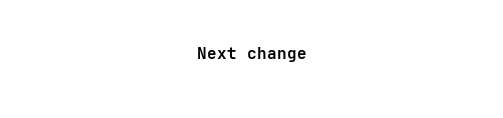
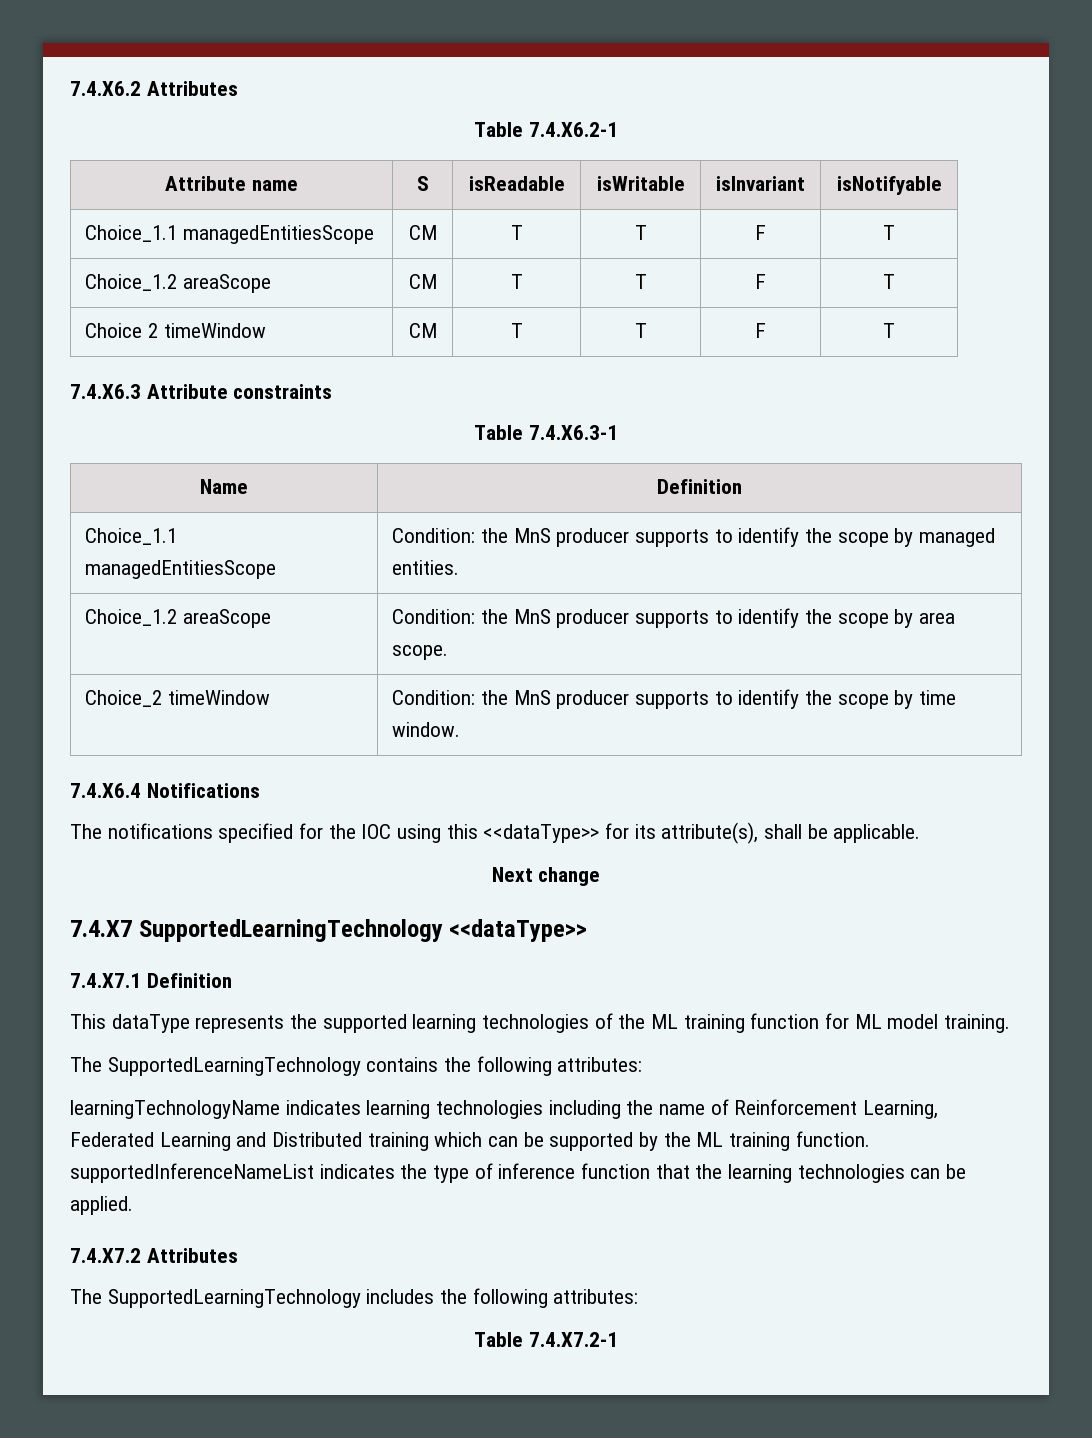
+ 7.4.X6.2 Attributes
+ Table 7.4.X6.2-1
+ Attribute name | S | isReadable | isWritable | isInvariant | isNotifyable
+ Choice_1.1 managedEntitiesScope | CM | T | T | F | T
+ Choice_1.2 areaScope | CM | T | T | F | T
+ Choice 2 timeWindow | CM | T | T | F | T
+ 7.4.X6.3 Attribute constraints
+ Table 7.4.X6.3-1
+ Name | Definition
+ Choice_1.1 managedEntitiesScope | Condition: the MnS producer supports to identify the scope by managed entities.
+ Choice_1.2 areaScope | Condition: the MnS producer supports to identify the scope by area scope.
+ Choice_2 timeWindow | Condition: the MnS producer supports to identify the scope by time window.
+ 7.4.X6.4 Notifications
+ The notifications specified for the IOC using this <<dataType>> for its attribute(s), shall be applicable.
  Next change
+ 7.4.X7 SupportedLearningTechnology <<dataType>>
+ 7.4.X7.1 Definition
+ This dataType represents the supported learning technologies of the ML training function for ML model training.
+ The SupportedLearningTechnology contains the following attributes:
+ learningTechnologyName indicates learning technologies including the name of Reinforcement Learning, Federated Learning and Distributed training which can be supported by the ML training function. supportedInferenceNameList indicates the type of inference function that the learning technologies can be applied.
+ 7.4.X7.2 Attributes
+ The SupportedLearningTechnology includes the following attributes:
+ Table 7.4.X7.2-1

